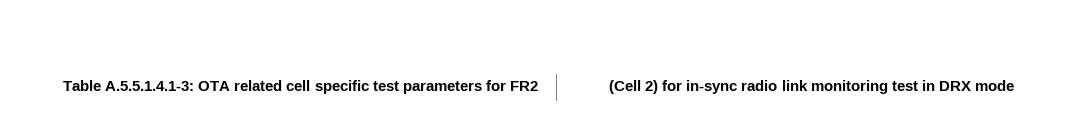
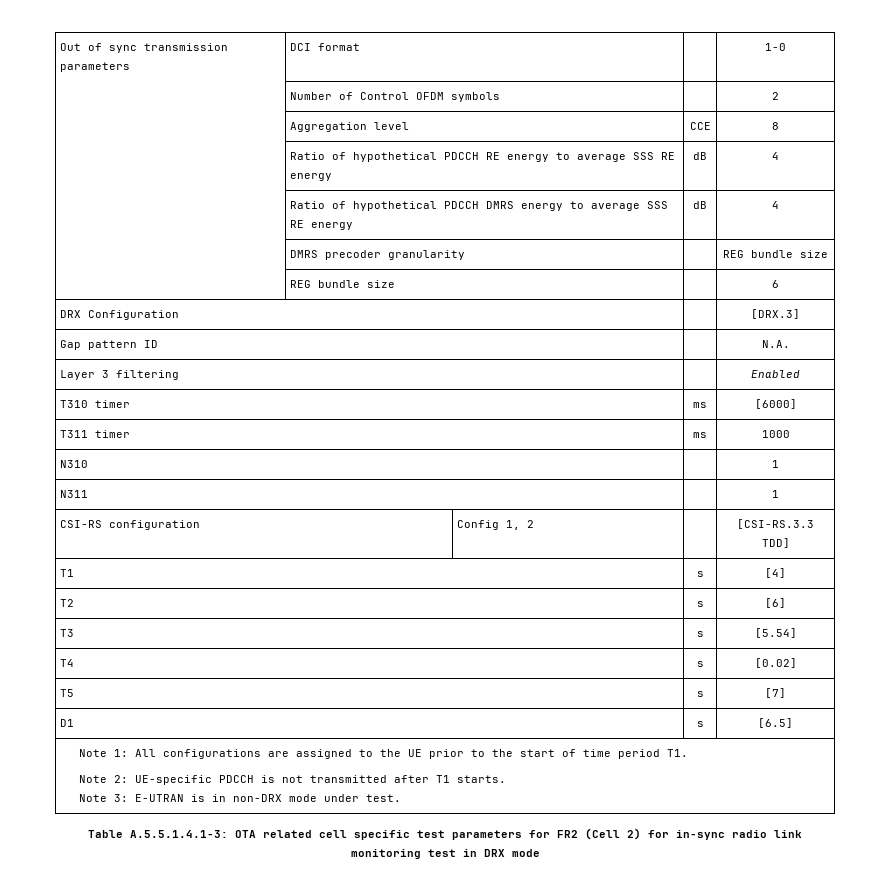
+ Out of sync transmission parameters | DCI format | | 1-0
+ | Number of Control OFDM symbols | | 2
+ | Aggregation level | CCE | 8
+ | Ratio of hypothetical PDCCH RE energy to average SSS RE energy | dB | 4
+ | Ratio of hypothetical PDCCH DMRS energy to average SSS RE energy | dB | 4
+ | DMRS precoder granularity | | REG bundle size
+ | REG bundle size | | 6
+ DRX Configuration | | [DRX.3]
+ Gap pattern ID | | N.A.
+ Layer 3 filtering | | Enabled
+ T310 timer | ms | [6000]
+ T311 timer | ms | 1000
+ N310 | | 1
+ N311 | | 1
+ CSI-RS configuration | Config 1, 2 | | [CSI-RS.3.3 TDD]
+ T1 | s | [4]
+ T2 | s | [6]
+ T3 | s | [5.54]
+ T4 | s | [0.02]
+ T5 | s | [7]
+ D1 | s | [6.5]
+ Note 1: All configurations are assigned to the UE prior to the start of time period T1.
+ Note 2: UE-specific PDCCH is not transmitted after T1 starts.
+ Note 3: E-UTRAN is in non-DRX mode under test.

